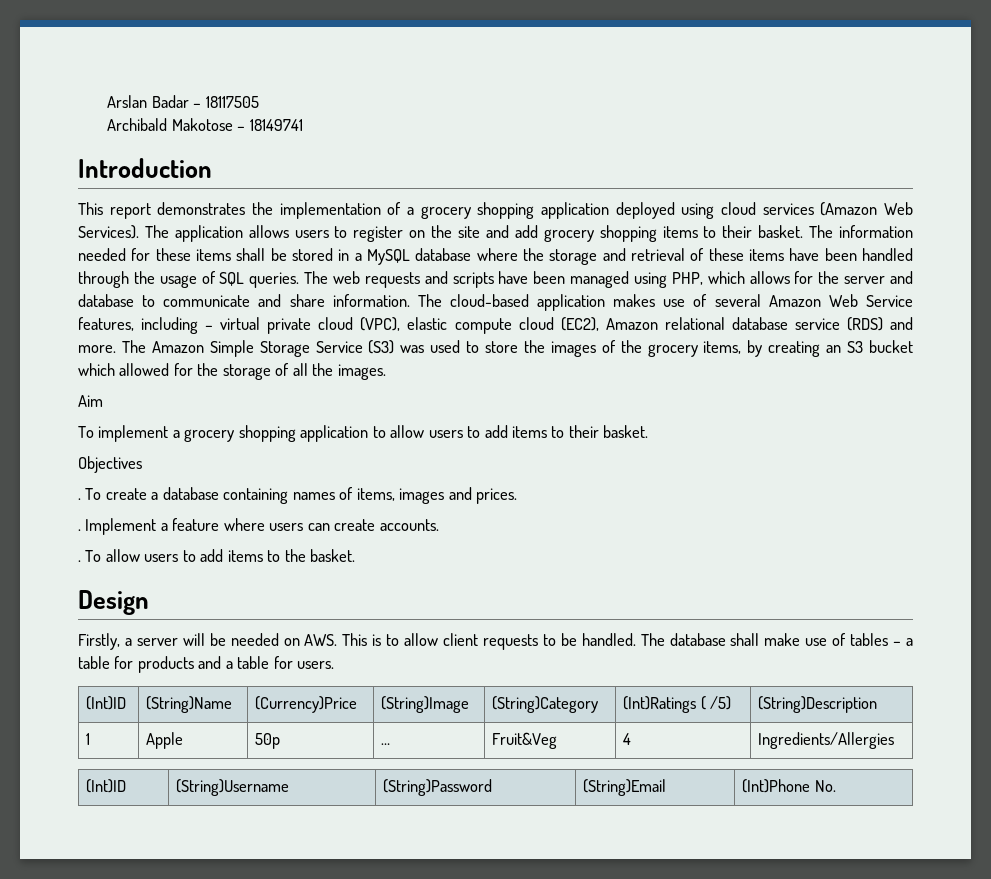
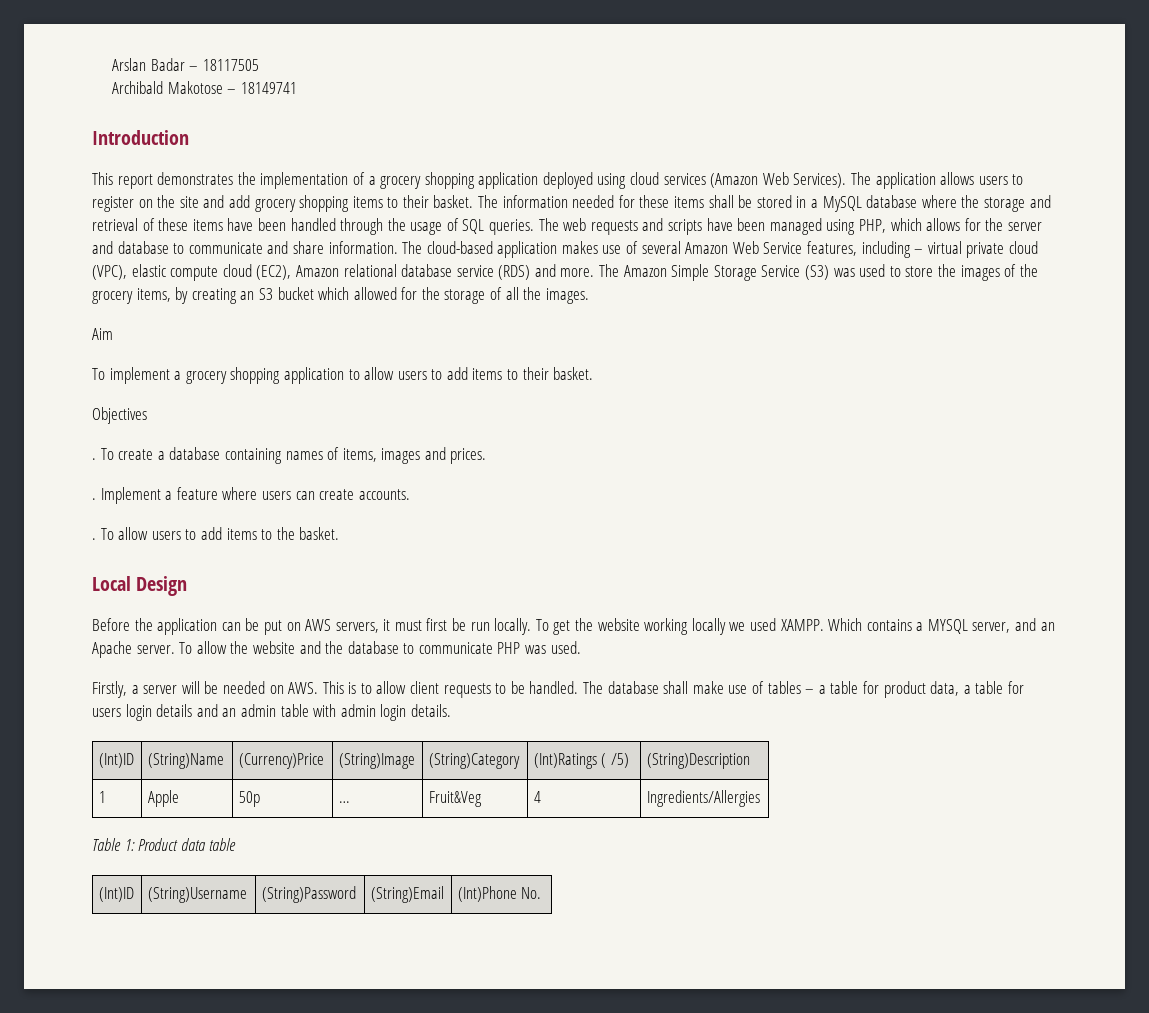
- Design
+ Local Design
+ Before the application can be put on AWS servers, it must first be run locally. To get the website working locally we used XAMPP. Which contains a MYSQL server, and an Apache server. To allow the website and the database to communicate PHP was used.
- The database shall make use of tables – a table for products and a table for users.
+ The database shall make use of tables – a table for product data, a table for users login details and an admin table with admin login details.
+ Table 1: Product data table

